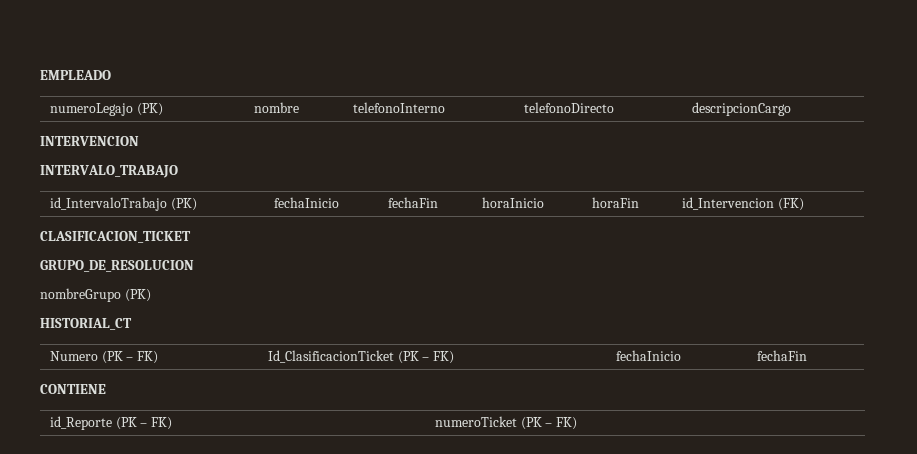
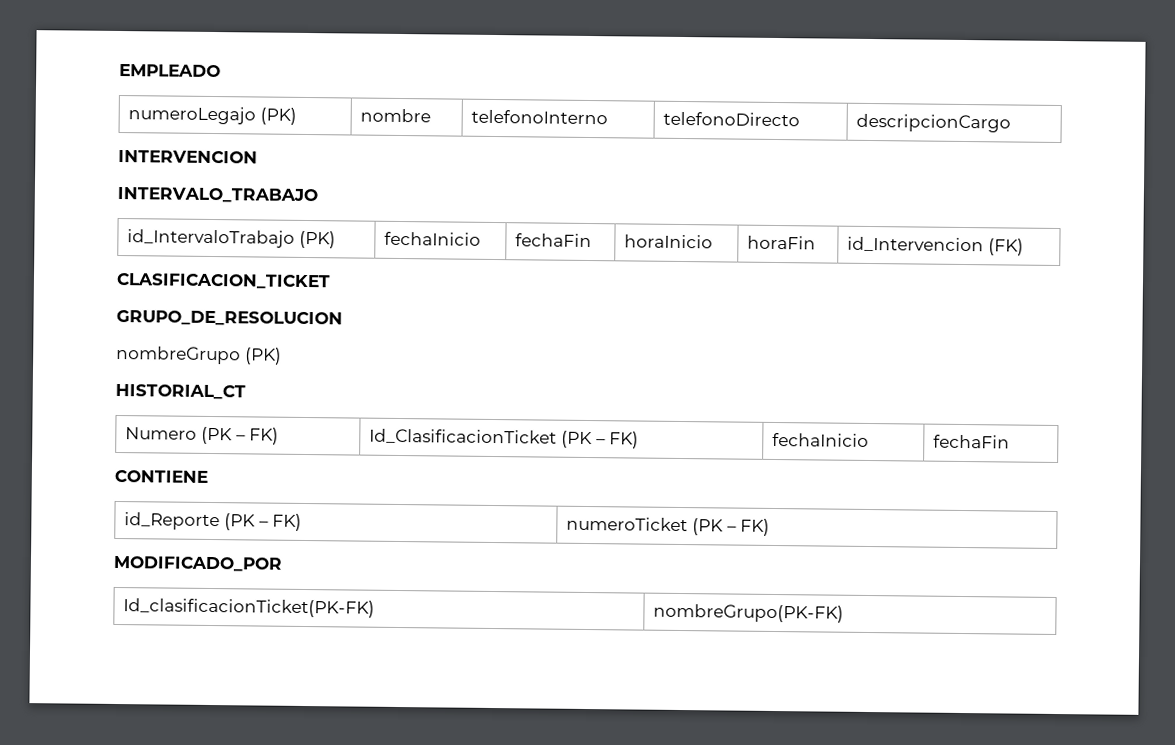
+ MODIFICADO_POR
+ Id_clasificacionTicket(PK-FK) | nombreGrupo(PK-FK)

